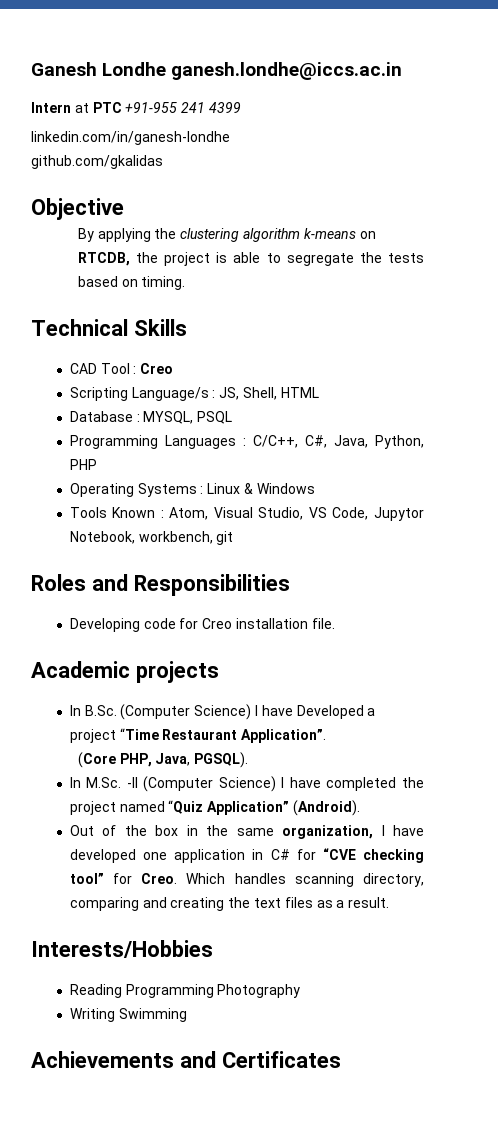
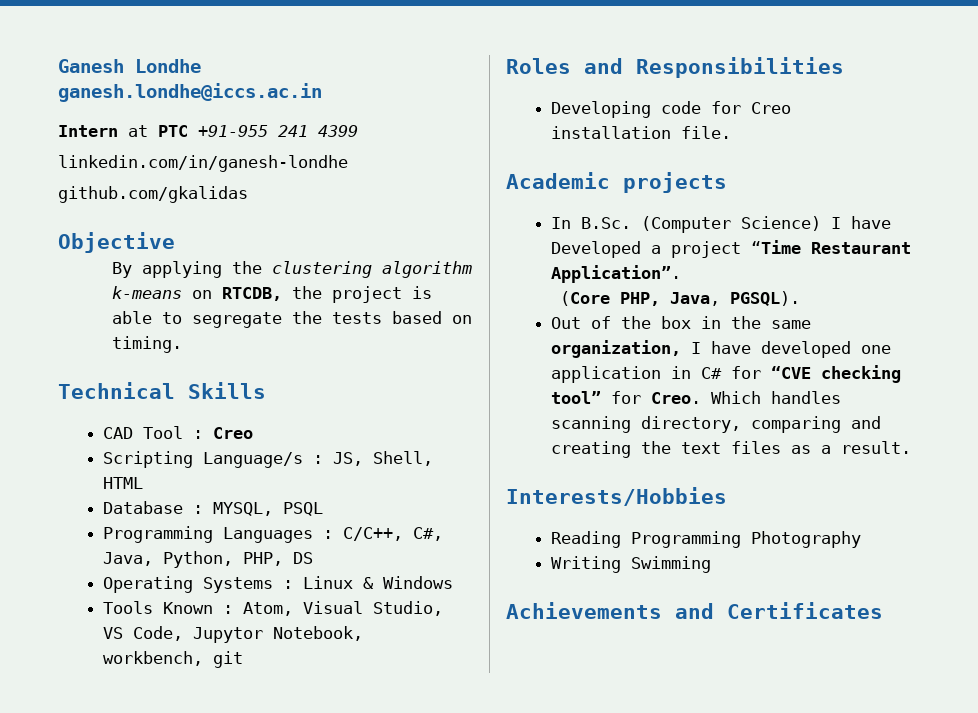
- Programming Languages : C/C++, C#, Java, Python, PHP
+ Programming Languages : C/C++, C#, Java, Python, PHP, DS
- In M.Sc. -II (Computer Science) I have completed the project named “Quiz Application” (Android).

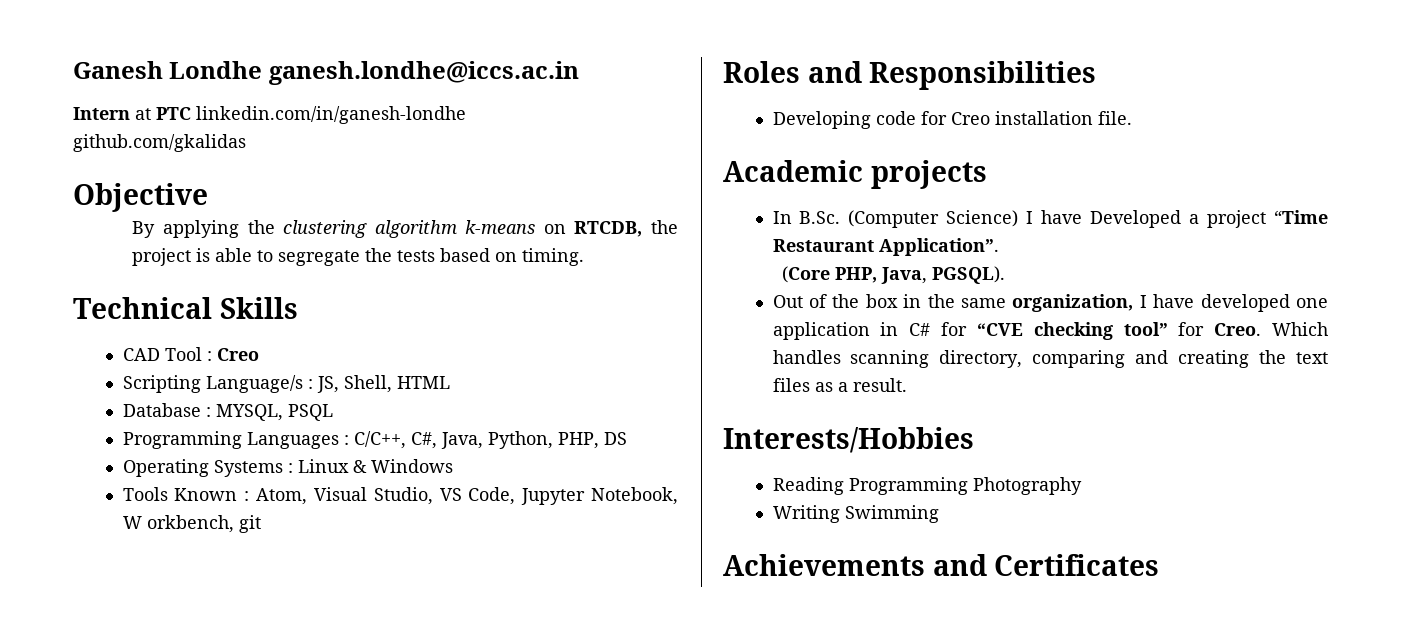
- Intern at PTC +91-955 241 4399
- linkedin.com/in/ganesh-londhe
+ Intern at PTC linkedin.com/in/ganesh-londhe
- Tools Known : Atom, Visual Studio, VS Code, Jupytor Notebook, workbench, git
+ Tools Known : Atom, Visual Studio, VS Code, Jupyter Notebook, W orkbench, git

